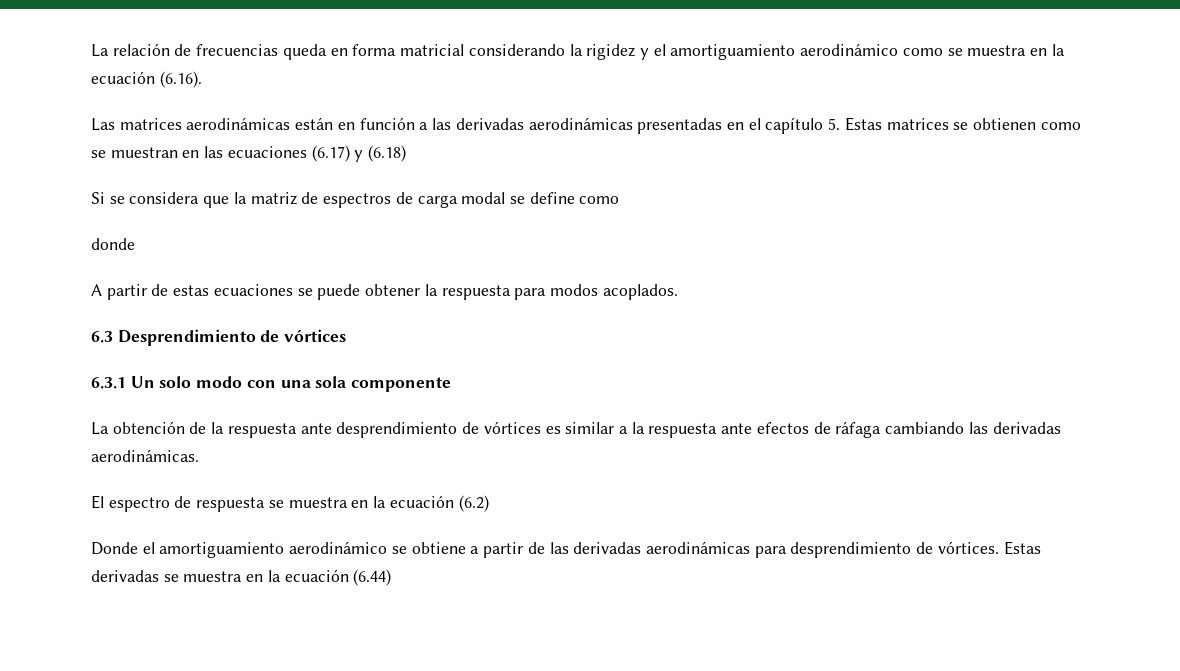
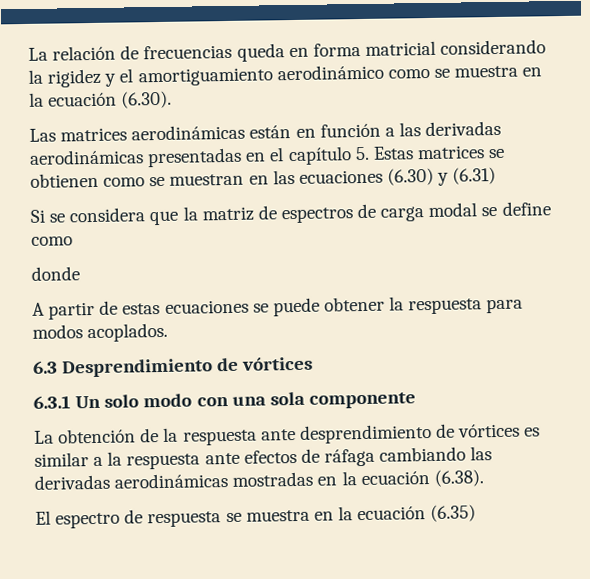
- La relación de frecuencias queda en forma matricial considerando la rigidez y el amortiguamiento aerodinámico como se muestra en la ecuación (6.16).
+ La relación de frecuencias queda en forma matricial considerando la rigidez y el amortiguamiento aerodinámico como se muestra en la ecuación (6.30).
- Las matrices aerodinámicas están en función a las derivadas aerodinámicas presentadas en el capítulo 5. Estas matrices se obtienen como se muestran en las ecuaciones (6.17) y (6.18)
+ Las matrices aerodinámicas están en función a las derivadas aerodinámicas presentadas en el capítulo 5. Estas matrices se obtienen como se muestran en las ecuaciones (6.30) y (6.31)
- La obtención de la respuesta ante desprendimiento de vórtices es similar a la respuesta ante efectos de ráfaga cambiando las derivadas aerodinámicas.
+ La obtención de la respuesta ante desprendimiento de vórtices es similar a la respuesta ante efectos de ráfaga cambiando las derivadas aerodinámicas mostradas en la ecuación (6.38).
- El espectro de respuesta se muestra en la ecuación (6.2)
- Donde el amortiguamiento aerodinámico se obtiene a partir de las derivadas aerodinámicas para desprendimiento de vórtices. Estas derivadas se muestra en la ecuación (6.44)
+ El espectro de respuesta se muestra en la ecuación (6.35)

